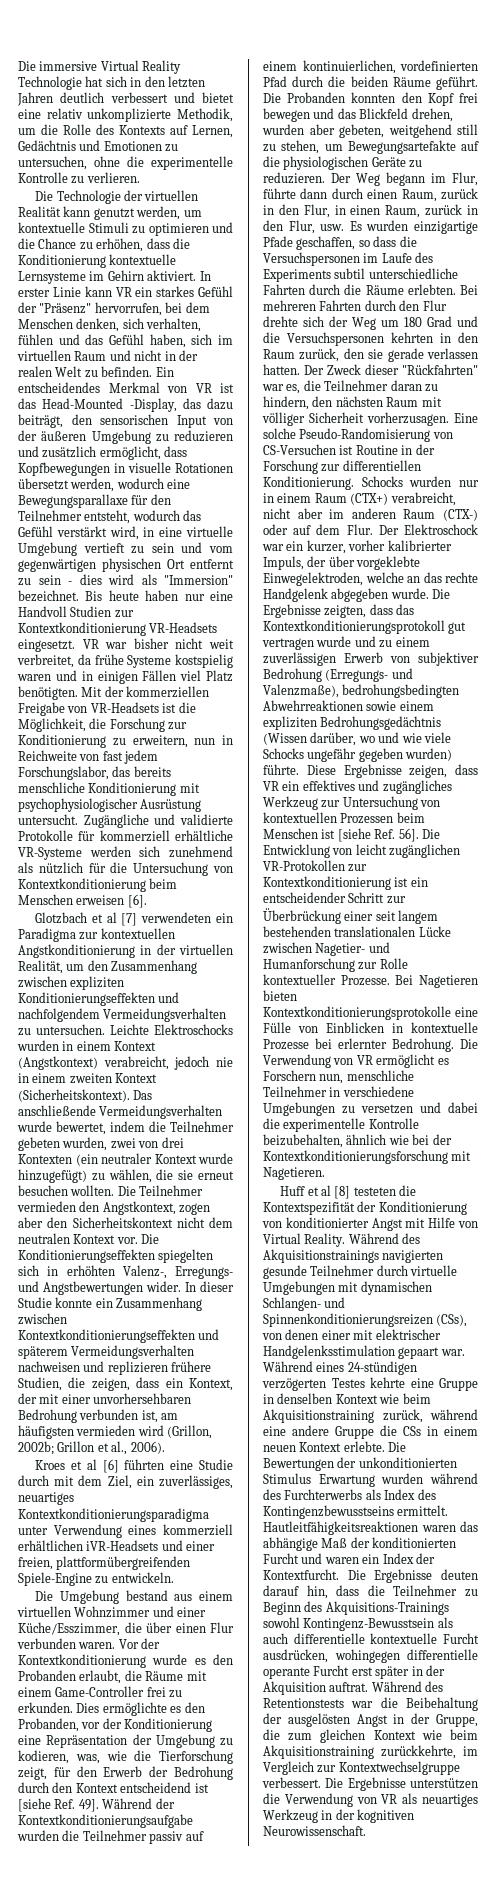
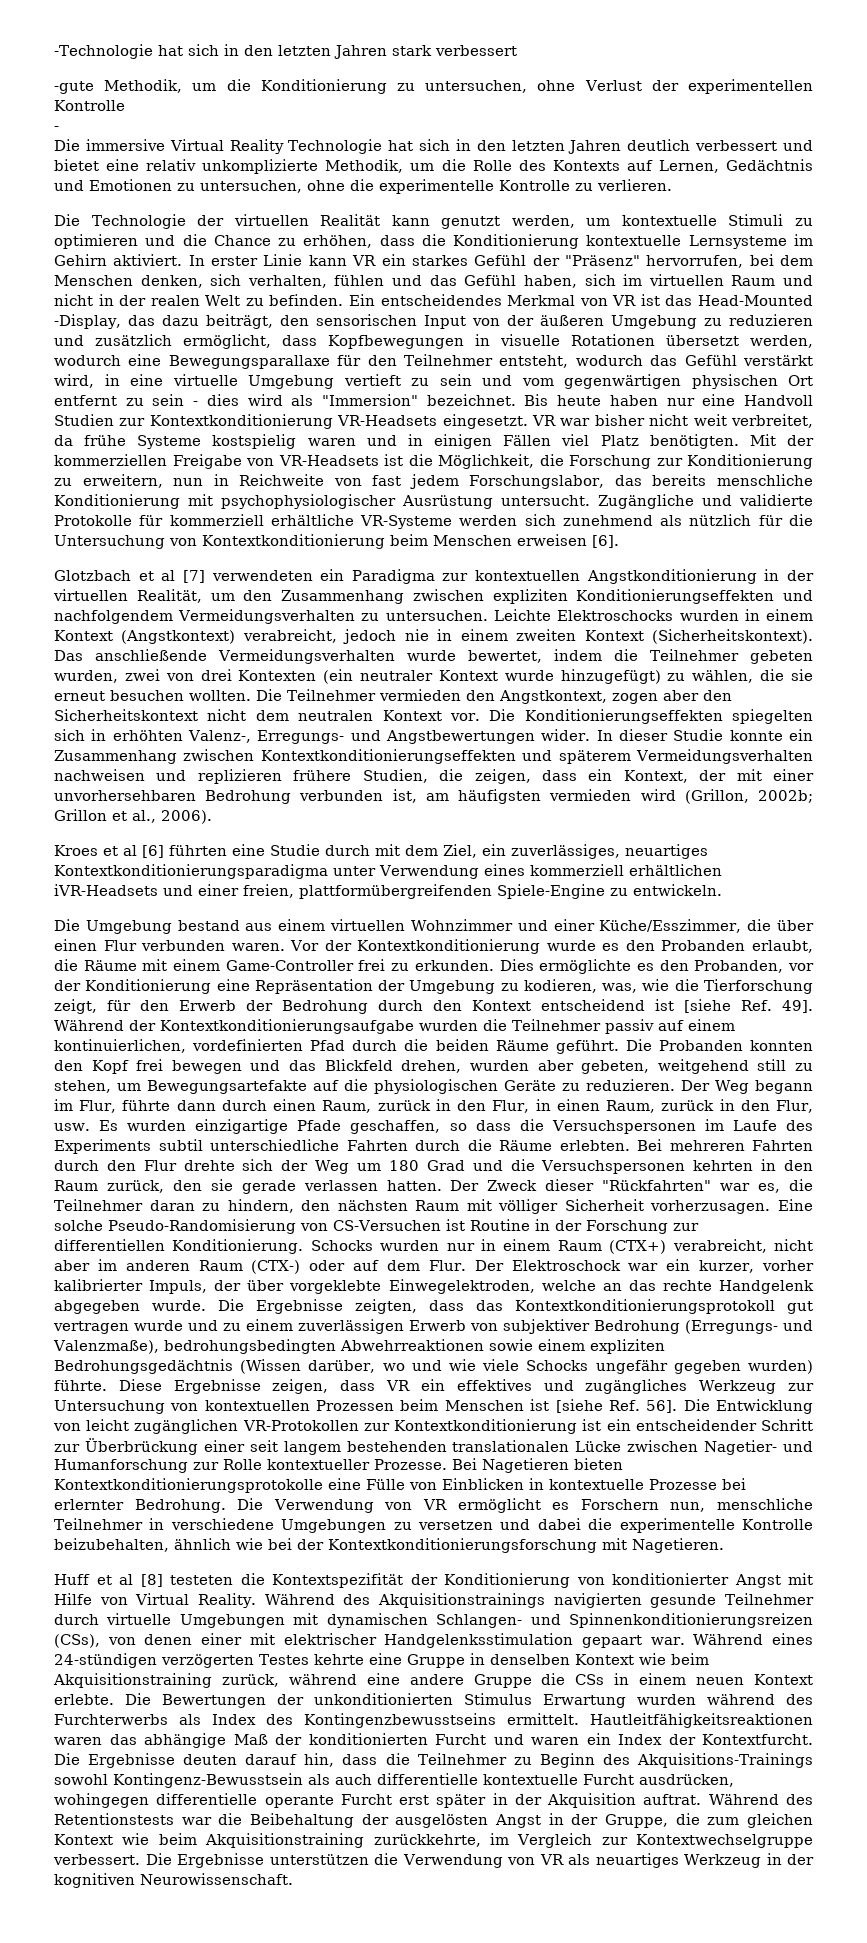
+ -Technologie hat sich in den letzten Jahren stark verbessert
+ -gute Methodik, um die Konditionierung zu untersuchen, ohne Verlust der experimentellen Kontrolle
+ -

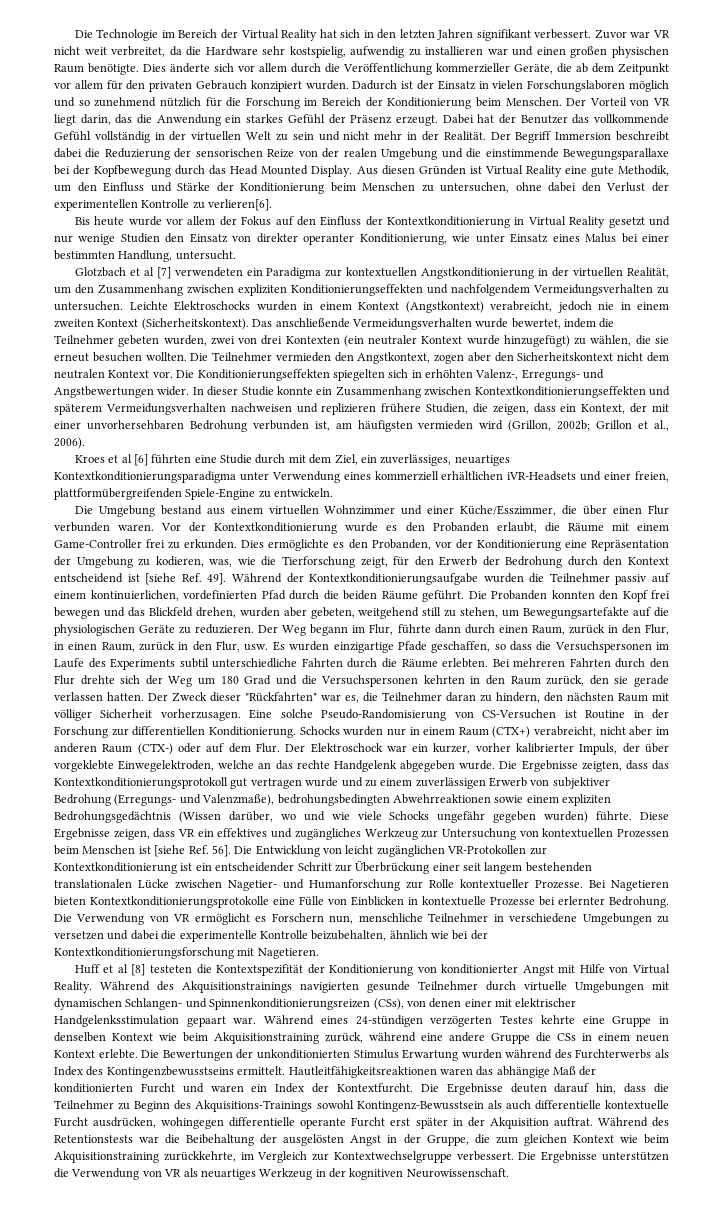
- -Technologie hat sich in den letzten Jahren stark verbessert
- -gute Methodik, um die Konditionierung zu untersuchen, ohne Verlust der experimentellen Kontrolle
- -
- Die immersive Virtual Reality Technologie hat sich in den letzten Jahren deutlich verbessert und bietet eine relativ unkomplizierte Methodik, um die Rolle des Kontexts auf Lernen, Gedächtnis und Emotionen zu untersuchen, ohne die experimentelle Kontrolle zu verlieren.
- Die Technologie der virtuellen Realität kann genutzt werden, um kontextuelle Stimuli zu optimieren und die Chance zu erhöhen, dass die Konditionierung kontextuelle Lernsysteme im Gehirn aktiviert. In erster Linie kann VR ein starkes Gefühl der "Präsenz" hervorrufen, bei dem Menschen denken, sich verhalten, fühlen und das Gefühl haben, sich im virtuellen Raum und nicht in der realen Welt zu befinden. Ein entscheidendes Merkmal von VR ist das Head-Mounted -Display, das dazu beiträgt, den sensorischen Input von der äußeren Umgebung zu reduzieren und zusätzlich ermöglicht, dass Kopfbewegungen in visuelle Rotationen übersetzt werden, wodurch eine Bewegungsparallaxe für den Teilnehmer entsteht, wodurch das Gefühl verstärkt wird, in eine virtuelle Umgebung vertieft zu sein und vom gegenwärtigen physischen Ort entfernt zu sein - dies wird als "Immersion" bezeichnet. Bis heute haben nur eine Handvoll Studien zur Kontextkonditionierung VR-Headsets eingesetzt. VR war bisher nicht weit verbreitet, da frühe Systeme kostspielig waren und in einigen Fällen viel Platz benötigten. Mit der kommerziellen Freigabe von VR-Headsets ist die Möglichkeit, die Forschung zur Konditionierung zu erweitern, nun in Reichweite von fast jedem Forschungslabor, das bereits menschliche Konditionierung mit psychophysiologischer Ausrüstung untersucht. Zugängliche und validierte Protokolle für kommerziell erhältliche VR-Systeme werden sich zunehmend als nützlich für die Untersuchung von Kontextkonditionierung beim Menschen erweisen [6].
+ Die Technologie im Bereich der Virtual Reality hat sich in den letzten Jahren signifikant verbessert. Zuvor war VR nicht weit verbreitet, da die Hardware sehr kostspielig, aufwendig zu installieren war und einen großen physischen Raum benötigte. Dies änderte sich vor allem durch die Veröffentlichung kommerzieller Geräte, die ab dem Zeitpunkt vor allem für den privaten Gebrauch konzipiert wurden. Dadurch ist der Einsatz in vielen Forschungslaboren möglich und so zunehmend nützlich für die Forschung im Bereich der Konditionierung beim Menschen. Der Vorteil von VR liegt darin, das die Anwendung ein starkes Gefühl der Präsenz erzeugt. Dabei hat der Benutzer das vollkommende Gefühl vollständig in der virtuellen Welt zu sein und nicht mehr in der Realität. Der Begriff Immersion beschreibt dabei die Reduzierung der sensorischen Reize von der realen Umgebung und die einstimmende Bewegungsparallaxe bei der Kopfbewegung durch das Head Mounted Display. Aus diesen Gründen ist Virtual Reality eine gute Methodik, um den Einfluss und Stärke der Konditionierung beim Menschen zu untersuchen, ohne dabei den Verlust der experimentellen Kontrolle zu verlieren[6].
+ Bis heute wurde vor allem der Fokus auf den Einfluss der Kontextkonditionierung in Virtual Reality gesetzt und nur wenige Studien den Einsatz von direkter operanter Konditionierung, wie unter Einsatz eines Malus bei einer bestimmten Handlung, untersucht.

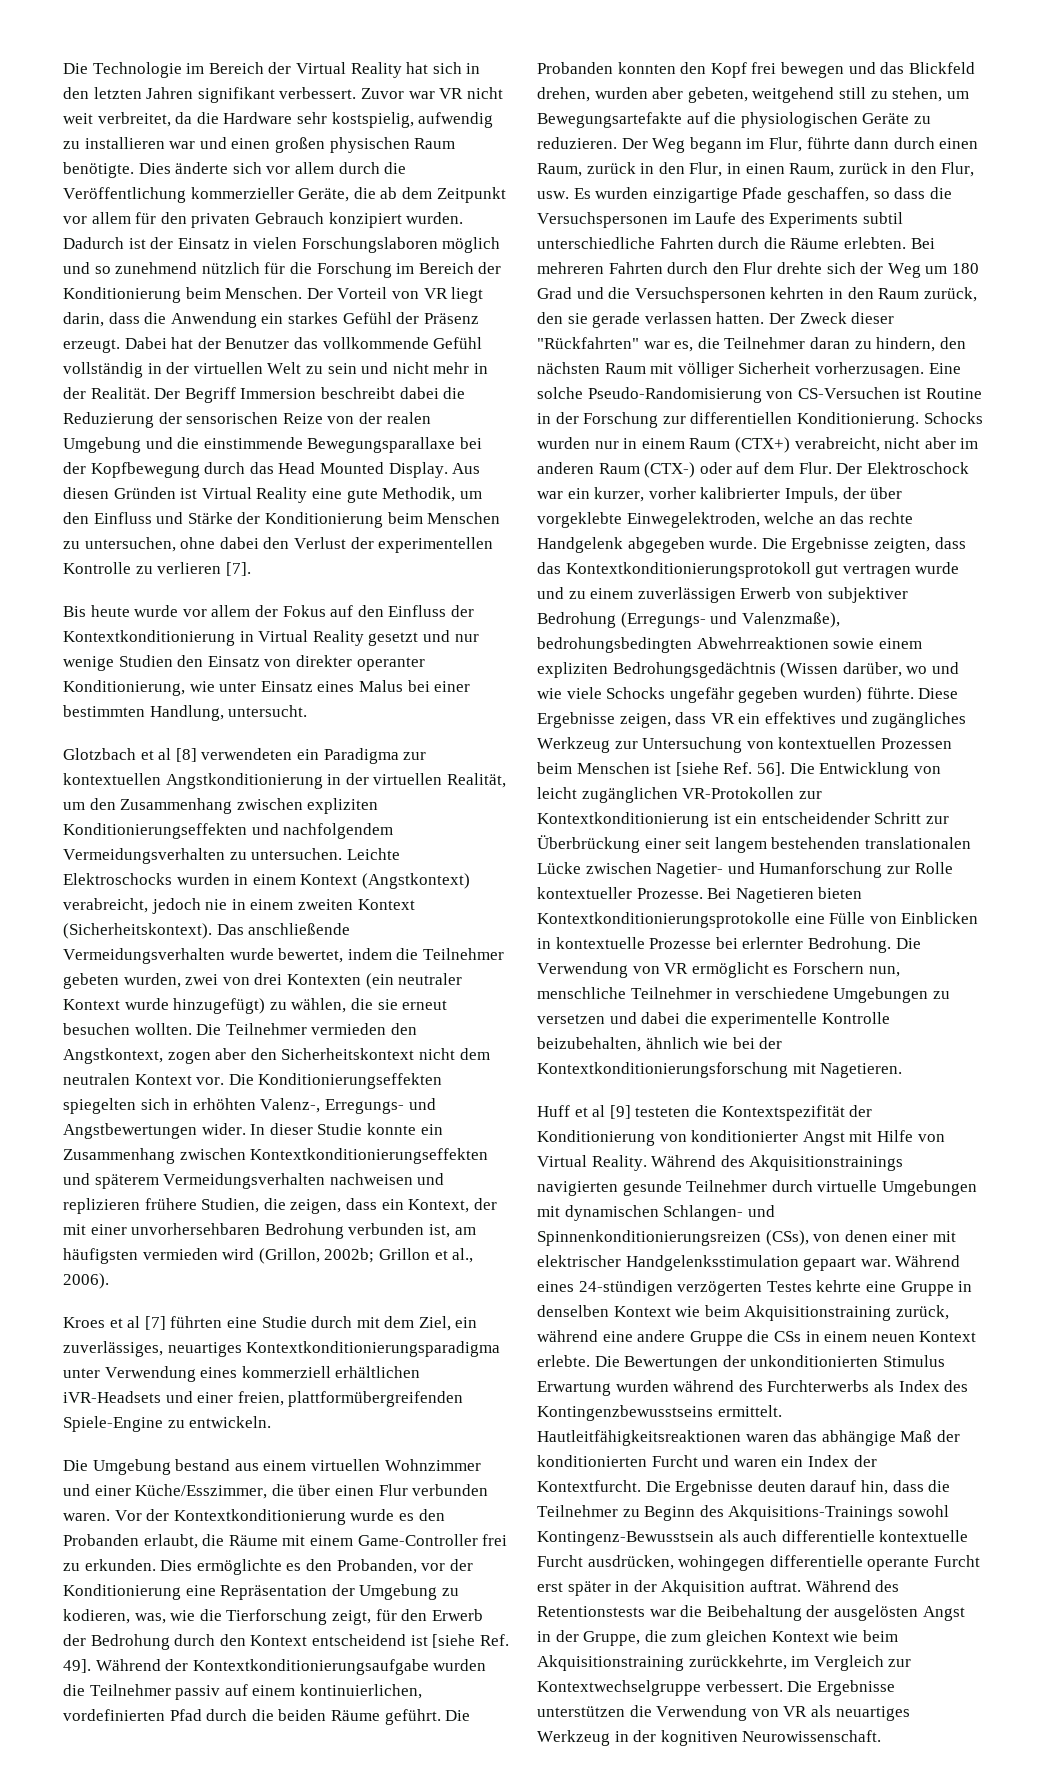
- Der Vorteil von VR liegt darin, das die Anwendung ein starkes Gefühl der Präsenz erzeugt.
+ Der Vorteil von VR liegt darin, dass die Anwendung ein starkes Gefühl der Präsenz erzeugt.
- Aus diesen Gründen ist Virtual Reality eine gute Methodik, um den Einfluss und Stärke der Konditionierung beim Menschen zu untersuchen, ohne dabei den Verlust der experimentellen Kontrolle zu verlieren[6].
+ Aus diesen Gründen ist Virtual Reality eine gute Methodik, um den Einfluss und Stärke der Konditionierung beim Menschen zu untersuchen, ohne dabei den Verlust der experimentellen Kontrolle zu verlieren [7].
- Glotzbach et al [7] verwendeten ein Paradigma zur kontextuellen Angstkonditionierung in der virtuellen Realität, um den Zusammenhang zwischen expliziten Konditionierungseffekten und nachfolgendem Vermeidungsverhalten zu untersuchen.
+ Glotzbach et al [8] verwendeten ein Paradigma zur kontextuellen Angstkonditionierung in der virtuellen Realität, um den Zusammenhang zwischen expliziten Konditionierungseffekten und nachfolgendem Vermeidungsverhalten zu untersuchen.
- Kroes et al [6] führten eine Studie durch mit dem Ziel, ein zuverlässiges, neuartiges Kontextkonditionierungsparadigma unter Verwendung eines kommerziell erhältlichen iVR-Headsets und einer freien, plattformübergreifenden Spiele-Engine zu entwickeln.
+ Kroes et al [7] führten eine Studie durch mit dem Ziel, ein zuverlässiges, neuartiges Kontextkonditionierungsparadigma unter Verwendung eines kommerziell erhältlichen iVR-Headsets und einer freien, plattformübergreifenden Spiele-Engine zu entwickeln.
- Huff et al [8] testeten die Kontextspezifität der Konditionierung von konditionierter Angst mit Hilfe von Virtual Reality.
+ Huff et al [9] testeten die Kontextspezifität der Konditionierung von konditionierter Angst mit Hilfe von Virtual Reality.

